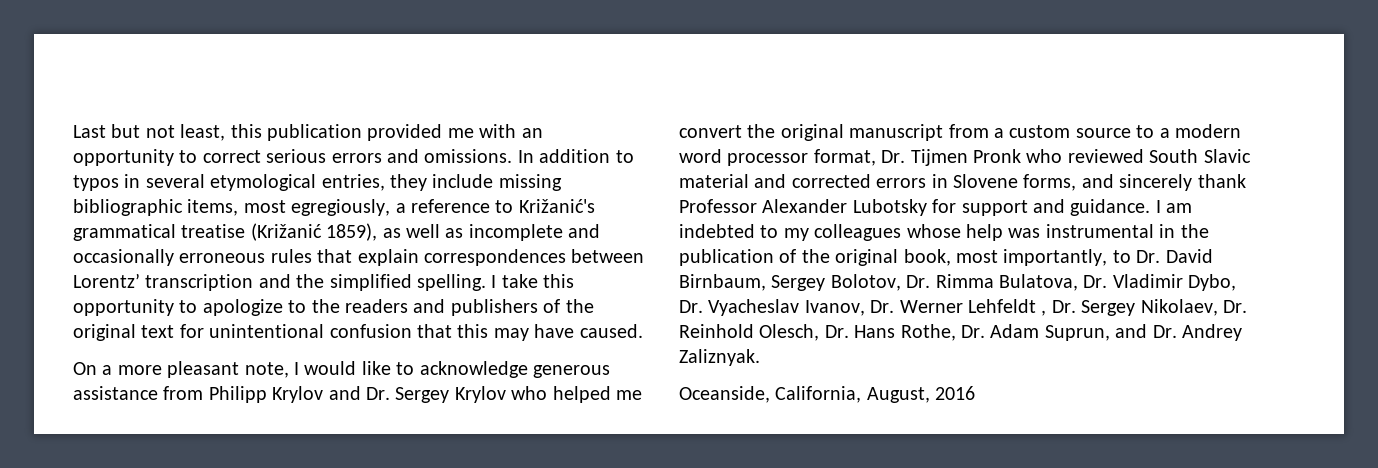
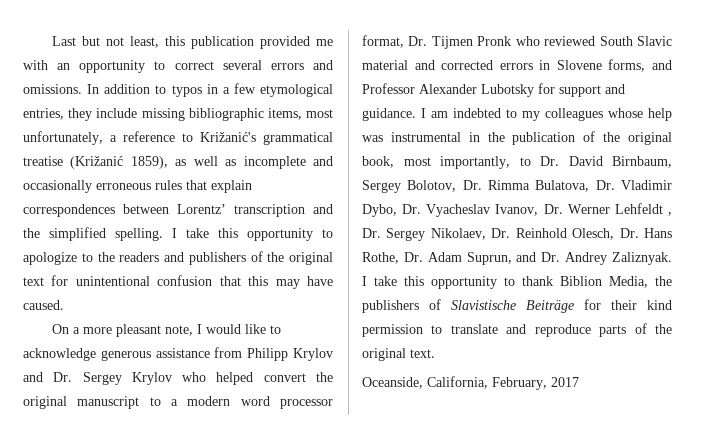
- Last but not least, this publication provided me with an opportunity to correct serious errors and omissions.
+ Last but not least, this publication provided me with an opportunity to correct several errors and omissions.
- In addition to typos in several etymological entries, they include missing bibliographic items, most egregiously, a reference to Križanić's grammatical treatise (Križanić 1859), as well as incomplete and occasionally erroneous rules that explain correspondences between Lorentz’ transcription and the simplified spelling.
+ In addition to typos in a few etymological entries, they include missing bibliographic items, most unfortunately, a reference to Križanić's grammatical treatise (Križanić 1859), as well as incomplete and occasionally erroneous rules that explain correspondences between Lorentz’ transcription and the simplified spelling.
- On a more pleasant note, I would like to acknowledge generous assistance from Philipp Krylov and Dr. Sergey Krylov who helped me convert the original manuscript from a custom source to a modern word processor format, Dr. Tijmen Pronk who reviewed South Slavic material and corrected errors in Slovene forms, and sincerely thank Professor Alexander Lubotsky for support and guidance.
+ On a more pleasant note, I would like to acknowledge generous assistance from Philipp Krylov and Dr. Sergey Krylov who helped convert the original manuscript to a modern word processor format, Dr. Tijmen Pronk who reviewed South Slavic material and corrected errors in Slovene forms, and Professor Alexander Lubotsky for support and guidance.
+ I take this opportunity to thank Biblion Media, the publishers of Slavistische Beiträge for their kind permission to translate and reproduce parts of the original text.
- Oceanside, California, August, 2016
+ Oceanside, California, February, 2017

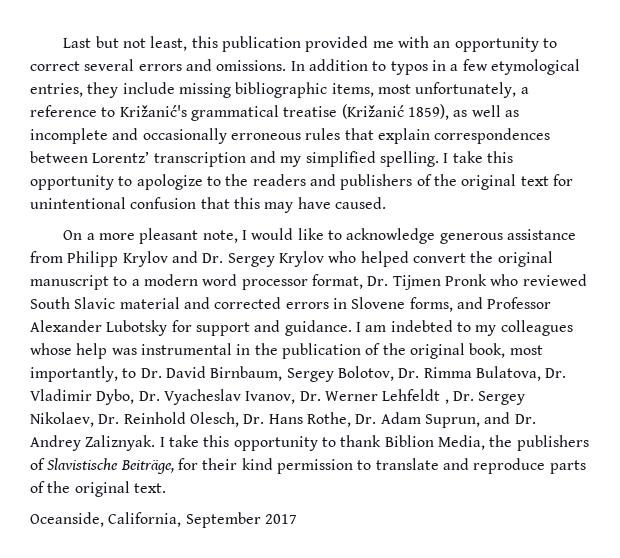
- In addition to typos in a few etymological entries, they include missing bibliographic items, most unfortunately, a reference to Križanić's grammatical treatise (Križanić 1859), as well as incomplete and occasionally erroneous rules that explain correspondences between Lorentz’ transcription and the simplified spelling.
+ In addition to typos in a few etymological entries, they include missing bibliographic items, most unfortunately, a reference to Križanić's grammatical treatise (Križanić 1859), as well as incomplete and occasionally erroneous rules that explain correspondences between Lorentz’ transcription and my simplified spelling.
- I take this opportunity to thank Biblion Media, the publishers of Slavistische Beiträge for their kind permission to translate and reproduce parts of the original text.
+ I take this opportunity to thank Biblion Media, the publishers of Slavistische Beiträge, for their kind permission to translate and reproduce parts of the original text.
- Oceanside, California, February, 2017
+ Oceanside, California, September 2017

